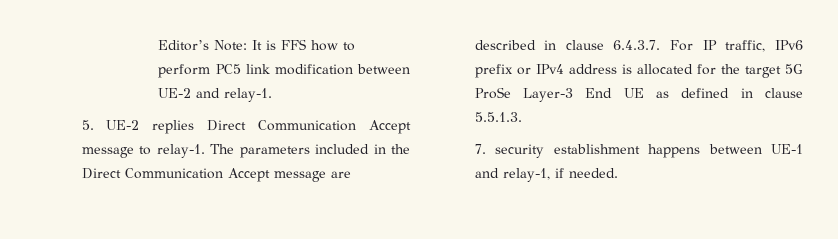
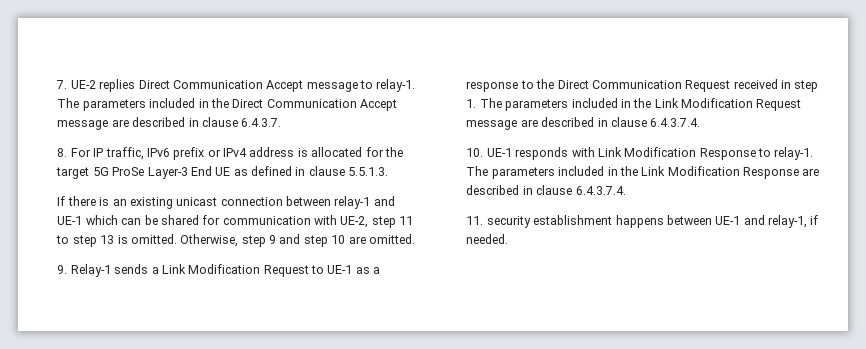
- Editor’s Note: It is FFS how to perform PC5 link modification between UE-2 and relay-1.
- 5. UE-2 replies Direct Communication Accept message to relay-1.
+ 7. UE-2 replies Direct Communication Accept message to relay-1.
- The parameters included in the Direct Communication Accept message are described in clause 6.4.3.7. For IP traffic, IPv6 prefix or IPv4 address is allocated for the target 5G ProSe Layer-3 End UE as defined in clause 5.5.1.3.
+ The parameters included in the Direct Communication Accept message are described in clause 6.4.3.7.
+ 8. For IP traffic, IPv6 prefix or IPv4 address is allocated for the target 5G ProSe Layer-3 End UE as defined in clause 5.5.1.3.
- 7. security establishment happens between UE-1 and relay-1, if needed.
+ If there is an existing unicast connection between relay-1 and UE-1 which can be shared for communication with UE-2, step 11 to step 13 is omitted. Otherwise, step 9 and step 10 are omitted.
+ 9. Relay-1 sends a Link Modification Request to UE-1 as a response to the Direct Communication Request received in step 1. The parameters included in the Link Modification Request message are described in clause 6.4.3.7.4.
+ 10. UE-1 responds with Link Modification Response to relay-1. The parameters included in the Link Modification Response are described in clause 6.4.3.7.4.
+ 11. security establishment happens between UE-1 and relay-1, if needed.

